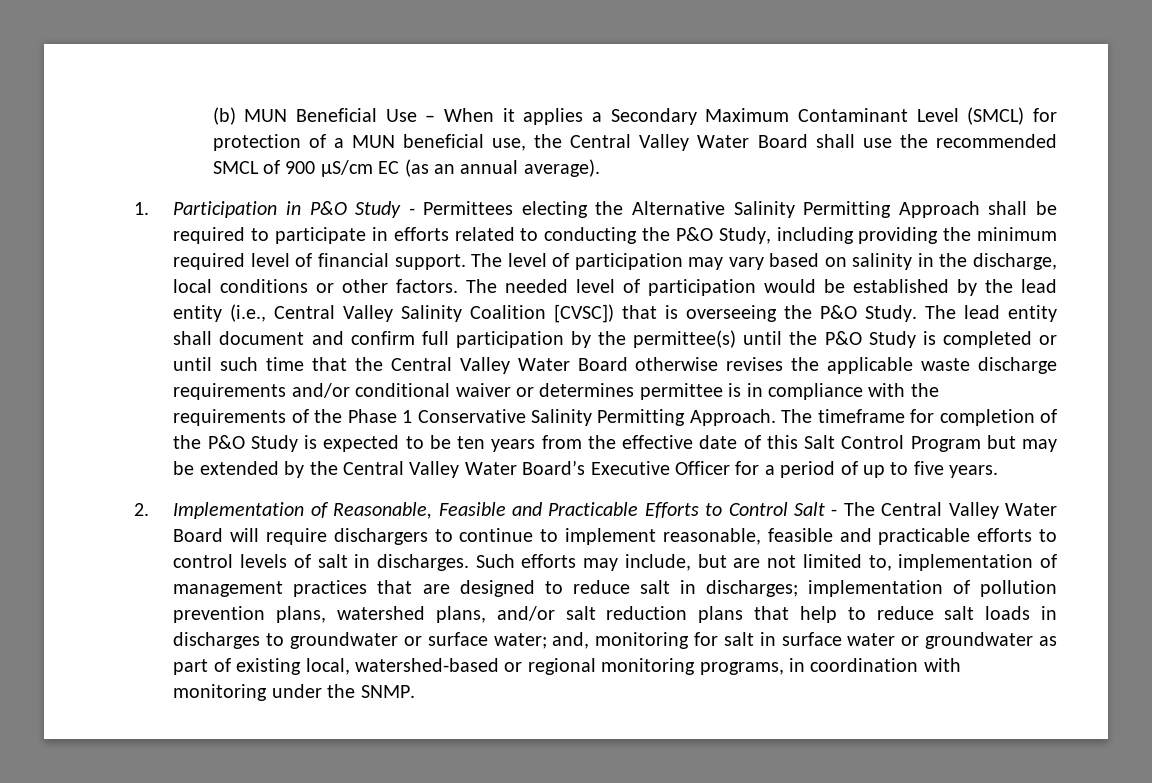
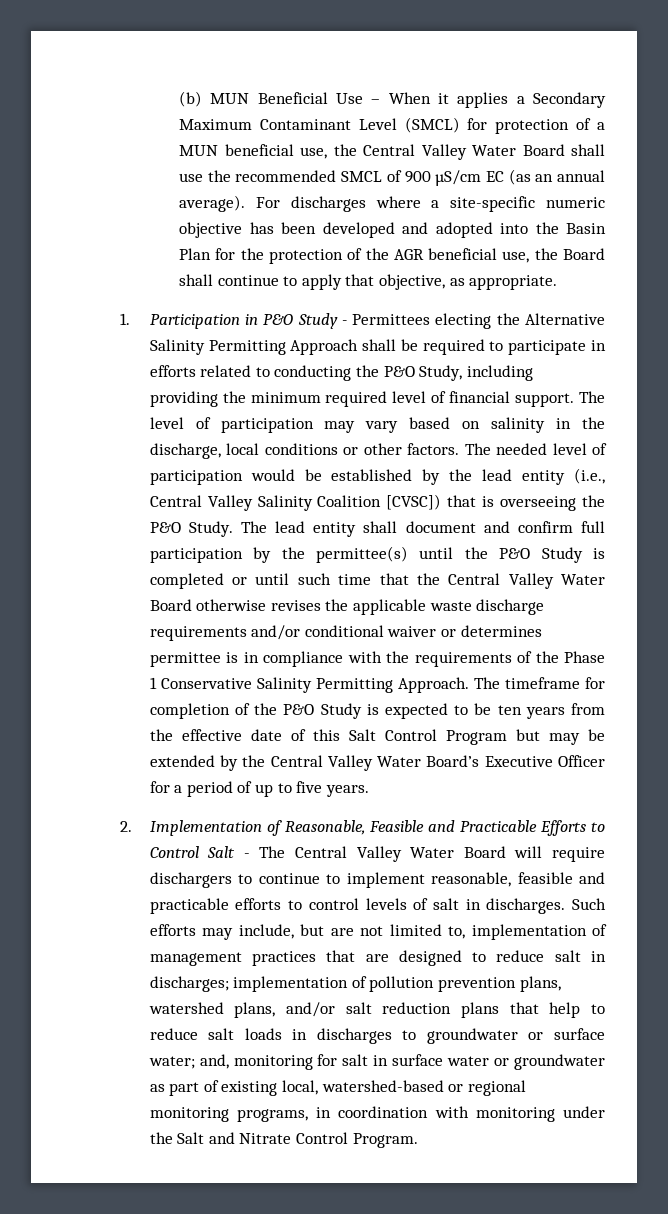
+ For discharges where a site-specific numeric objective has been developed and adopted into the Basin Plan for the protection of the AGR beneficial use, the Board shall continue to apply that objective, as appropriate.
- and, monitoring for salt in surface water or groundwater as part of existing local, watershed-based or regional monitoring programs, in coordination with monitoring under the SNMP.
+ and, monitoring for salt in surface water or groundwater as part of existing local, watershed-based or regional monitoring programs, in coordination with monitoring under the Salt and Nitrate Control Program.

